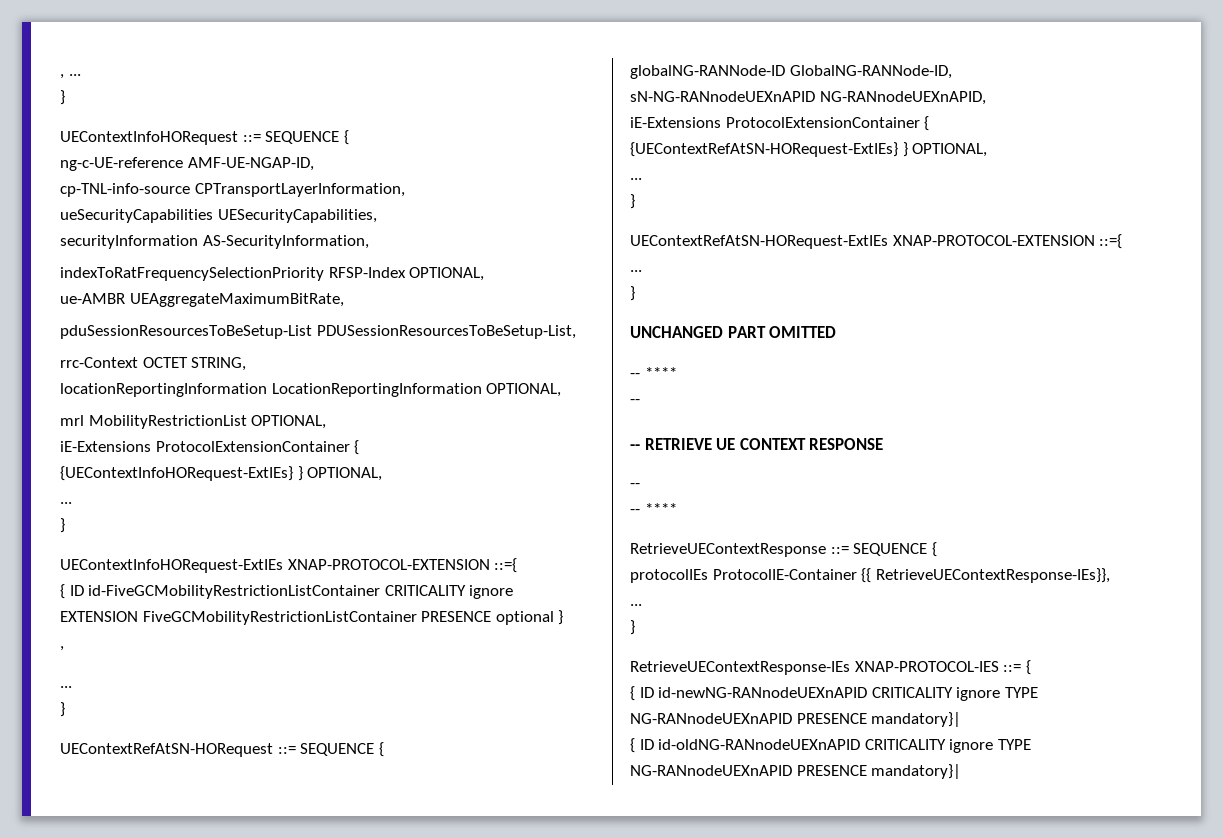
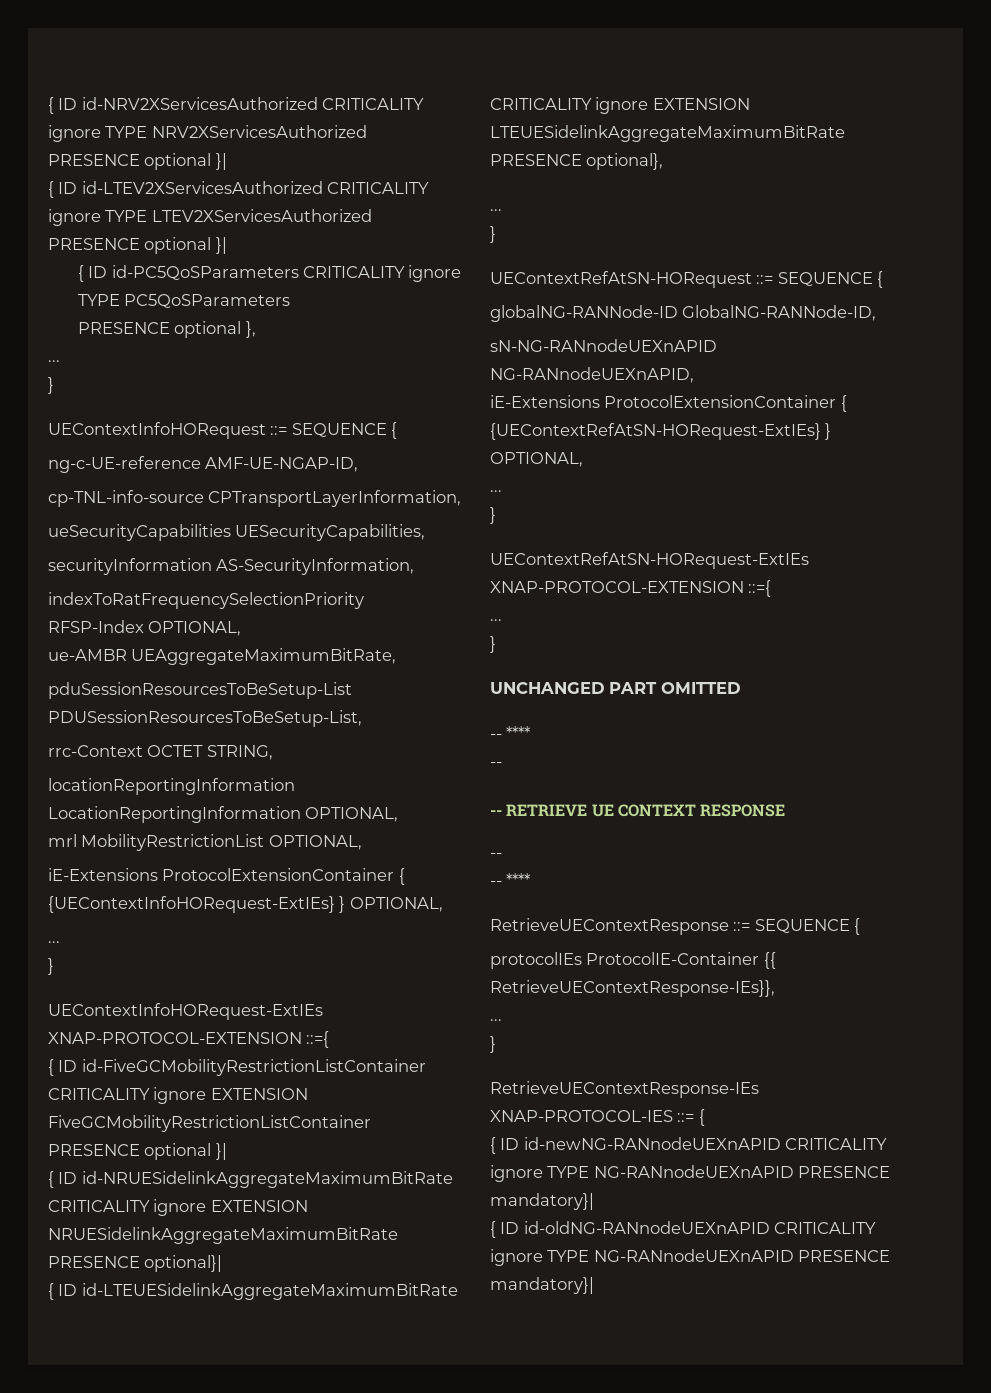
- , ...
+ { ID id-NRV2XServicesAuthorized CRITICALITY ignore TYPE NRV2XServicesAuthorized PRESENCE optional }|
+ { ID id-LTEV2XServicesAuthorized CRITICALITY ignore TYPE LTEV2XServicesAuthorized PRESENCE optional }|
+ { ID id-PC5QoSParameters CRITICALITY ignore TYPE PC5QoSParameters
+ PRESENCE optional },
+ ...
- { ID id-FiveGCMobilityRestrictionListContainer CRITICALITY ignore EXTENSION FiveGCMobilityRestrictionListContainer PRESENCE optional }
- ,
+ { ID id-FiveGCMobilityRestrictionListContainer CRITICALITY ignore EXTENSION FiveGCMobilityRestrictionListContainer PRESENCE optional }|
+ { ID id-NRUESidelinkAggregateMaximumBitRate CRITICALITY ignore EXTENSION NRUESidelinkAggregateMaximumBitRate PRESENCE optional}|
+ { ID id-LTEUESidelinkAggregateMaximumBitRate CRITICALITY ignore EXTENSION LTEUESidelinkAggregateMaximumBitRate PRESENCE optional},

